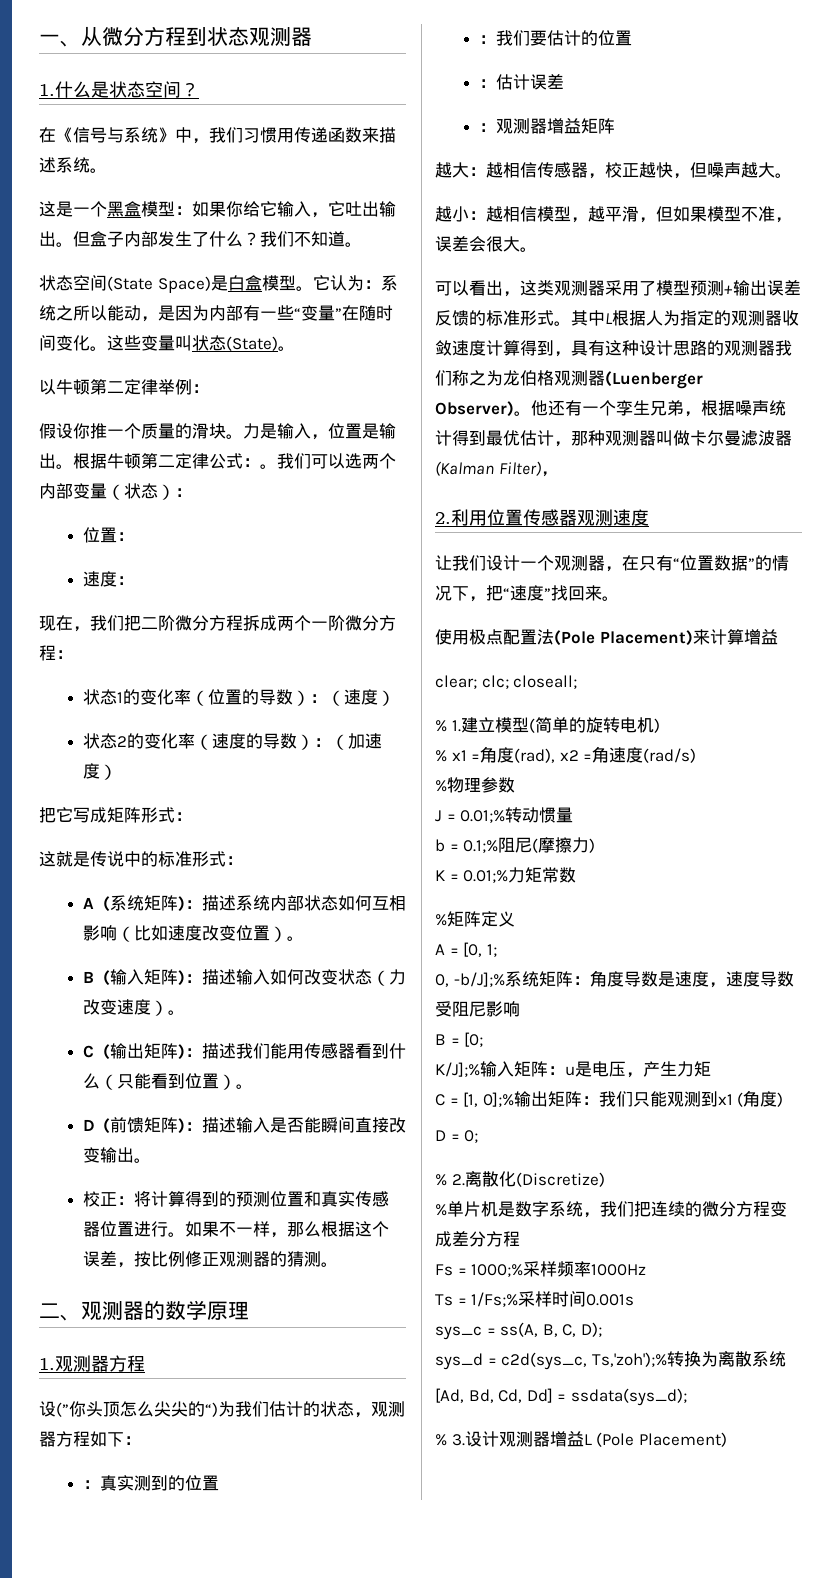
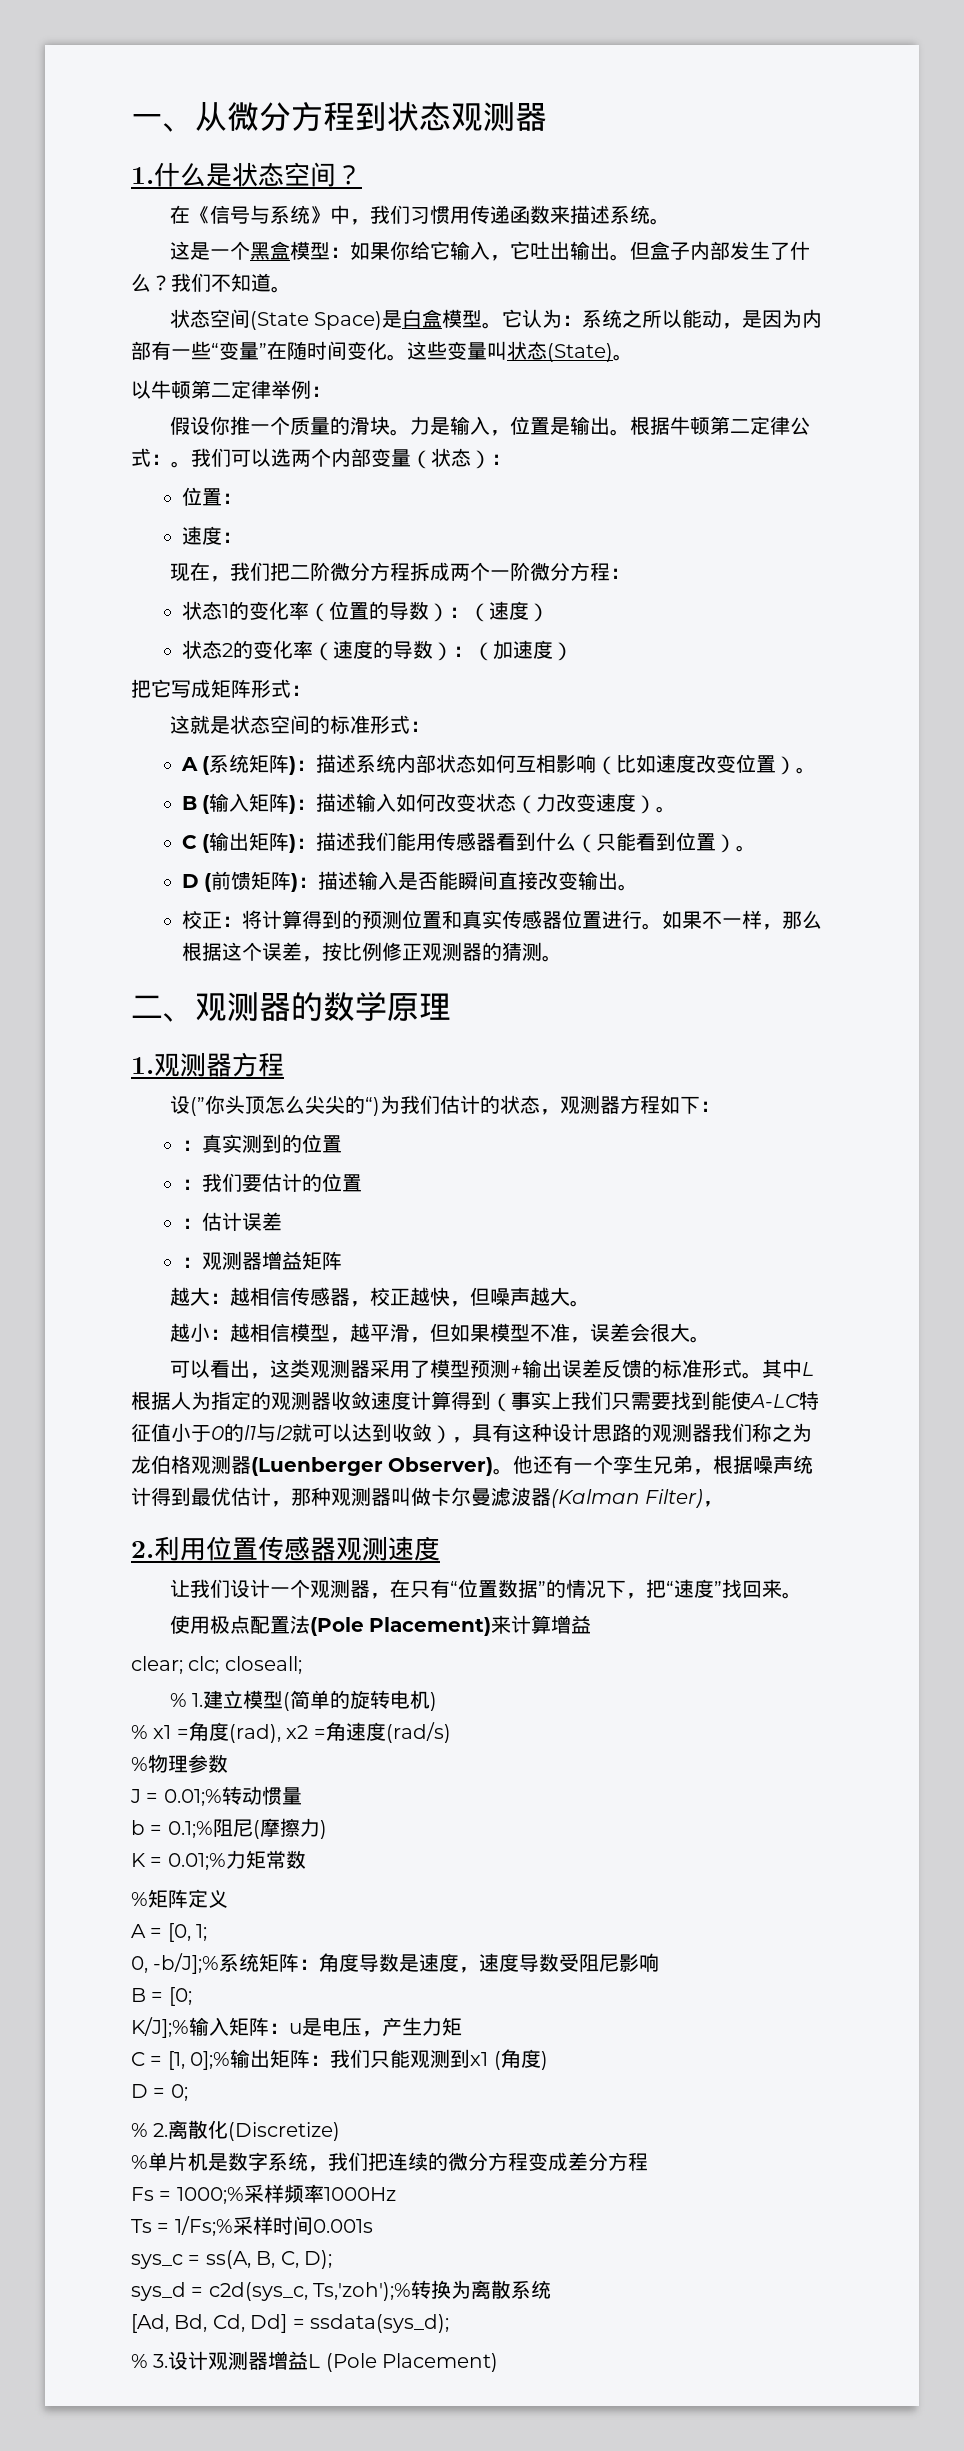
- 这就是传说中的标准形式：
+ 这就是状态空间的标准形式：
- 其中L根据人为指定的观测器收敛速度计算得到，具有这种设计思路的观测器我们称之为龙伯格观测器(Luenberger Observer)。
+ 其中L根据人为指定的观测器收敛速度计算得到（事实上我们只需要找到能使A-LC特征值小于0的l1与l2就可以达到收敛），具有这种设计思路的观测器我们称之为龙伯格观测器(Luenberger Observer)。

